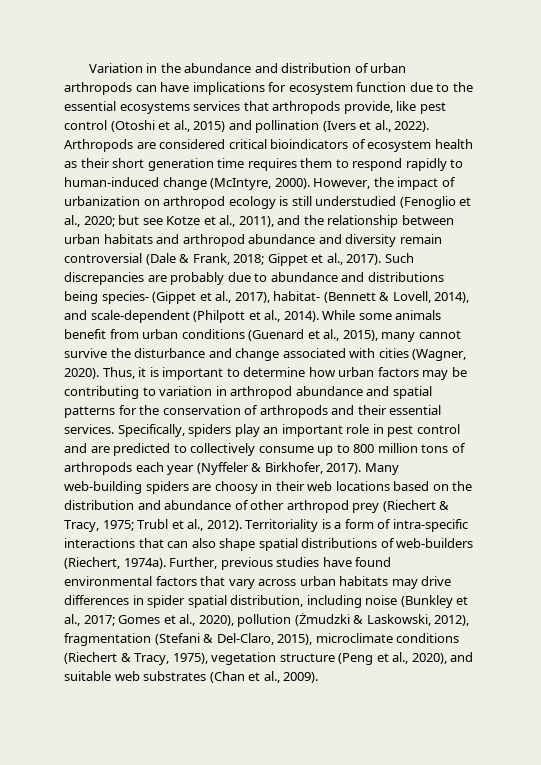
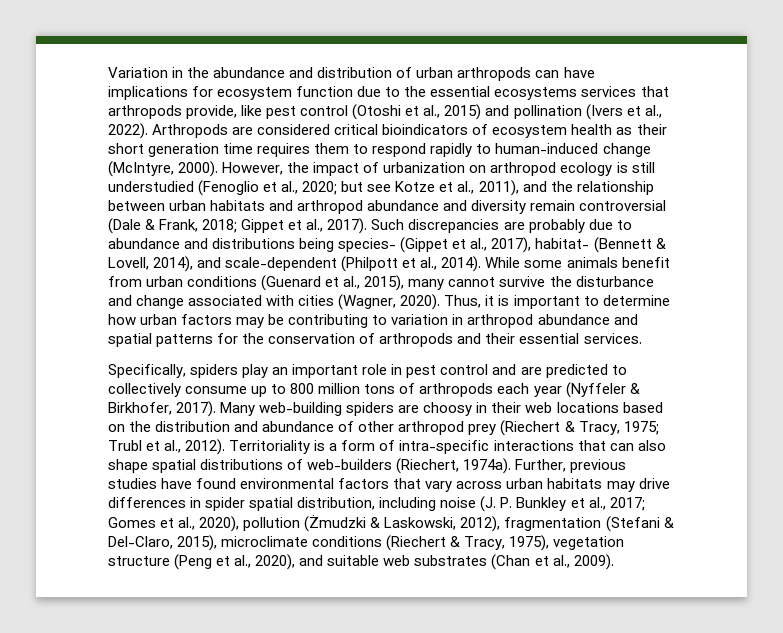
- Thus, it is important to determine how urban factors may be contributing to variation in arthropod abundance and spatial patterns for the conservation of arthropods and their essential services. Specifically, spiders play an important role in pest control and are predicted to collectively consume up to 800 million tons of arthropods each year (Nyffeler & Birkhofer, 2017).
+ Thus, it is important to determine how urban factors may be contributing to variation in arthropod abundance and spatial patterns for the conservation of arthropods and their essential services.
+ Specifically, spiders play an important role in pest control and are predicted to collectively consume up to 800 million tons of arthropods each year (Nyffeler & Birkhofer, 2017).
- Further, previous studies have found environmental factors that vary across urban habitats may drive differences in spider spatial distribution, including noise (Bunkley et al., 2017; Gomes et al., 2020), pollution (Żmudzki & Laskowski, 2012), fragmentation (Stefani & Del-Claro, 2015), microclimate conditions (Riechert & Tracy, 1975), vegetation structure (Peng et al., 2020), and suitable web substrates (Chan et al., 2009).
+ Further, previous studies have found environmental factors that vary across urban habitats may drive differences in spider spatial distribution, including noise (J. P. Bunkley et al., 2017; Gomes et al., 2020), pollution (Żmudzki & Laskowski, 2012), fragmentation (Stefani & Del-Claro, 2015), microclimate conditions (Riechert & Tracy, 1975), vegetation structure (Peng et al., 2020), and suitable web substrates (Chan et al., 2009).

